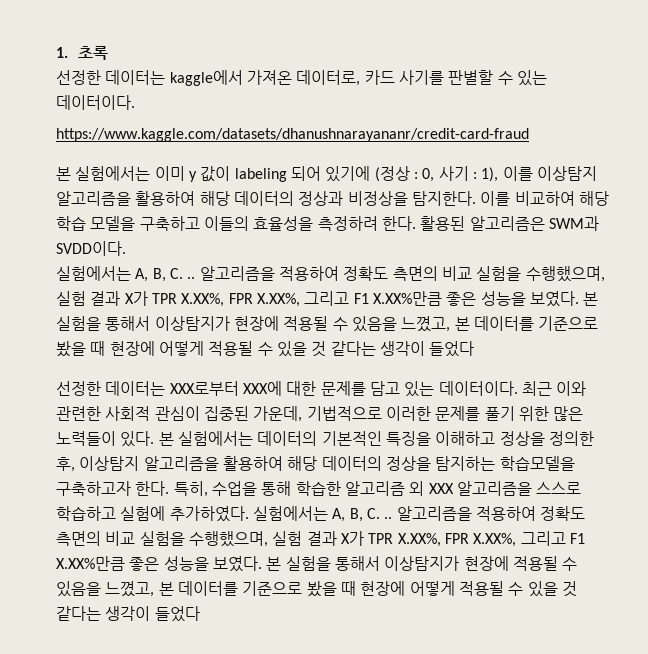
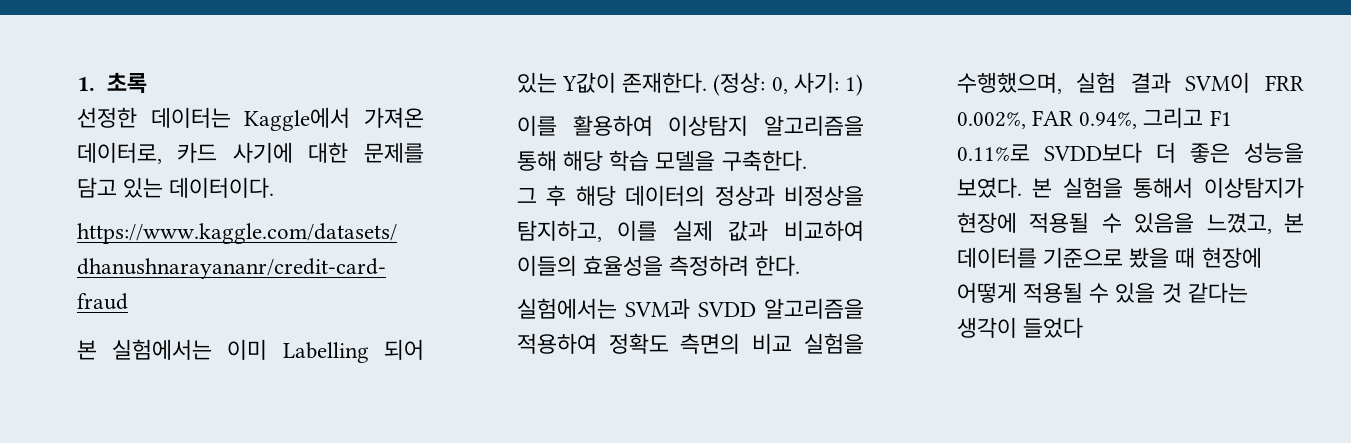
- 선정한 데이터는 kaggle에서 가져온 데이터로, 카드 사기를 판별할 수 있는 데이터이다.
+ 선정한 데이터는 Kaggle에서 가져온 데이터로, 카드 사기에 대한 문제를 담고 있는 데이터이다.
- 본 실험에서는 이미 y 값이 labeling 되어 있기에 (정상 : 0, 사기 : 1), 이를 이상탐지 알고리즘을 활용하여 해당 데이터의 정상과 비정상을 탐지한다. 이를 비교하여 해당 학습 모델을 구축하고 이들의 효율성을 측정하려 한다. 활용된 알고리즘은 SWM과 SVDD이다.
- 실험에서는 A, B, C. .. 알고리즘을 적용하여 정확도 측면의 비교 실험을 수행했으며, 실험 결과 X가 TPR X.XX%, FPR X.XX%, 그리고 F1 X.XX%만큼 좋은 성능을 보였다.
+ 본 실험에서는 이미 Labelling 되어 있는 Y값이 존재한다. (정상: 0, 사기: 1)
+ 이를 활용하여 이상탐지 알고리즘을 통해 해당 학습 모델을 구축한다.
+ 그 후 해당 데이터의 정상과 비정상을 탐지하고, 이를 실제 값과 비교하여 이들의 효율성을 측정하려 한다.
+ 실험에서는 SVM과 SVDD 알고리즘을 적용하여 정확도 측면의 비교 실험을 수행했으며, 실험 결과 SVM이 FRR 0.002%, FAR 0.94%, 그리고 F1 0.11%로 SVDD보다 더 좋은 성능을 보였다.
- 선정한 데이터는 XXX로부터 XXX에 대한 문제를 담고 있는 데이터이다. 최근 이와 관련한 사회적 관심이 집중된 가운데, 기법적으로 이러한 문제를 풀기 위한 많은 노력들이 있다. 본 실험에서는 데이터의 기본적인 특징을 이해하고 정상을 정의한 후, 이상탐지 알고리즘을 활용하여 해당 데이터의 정상을 탐지하는 학습모델을 구축하고자 한다. 특히, 수업을 통해 학습한 알고리즘 외 XXX 알고리즘을 스스로 학습하고 실험에 추가하였다. 실험에서는 A, B, C. .. 알고리즘을 적용하여 정확도 측면의 비교 실험을 수행했으며, 실험 결과 X가 TPR X.XX%, FPR X.XX%, 그리고 F1 X.XX%만큼 좋은 성능을 보였다. 본 실험을 통해서 이상탐지가 현장에 적용될 수 있음을 느꼈고, 본 데이터를 기준으로 봤을 때 현장에 어떻게 적용될 수 있을 것 같다는 생각이 들었다

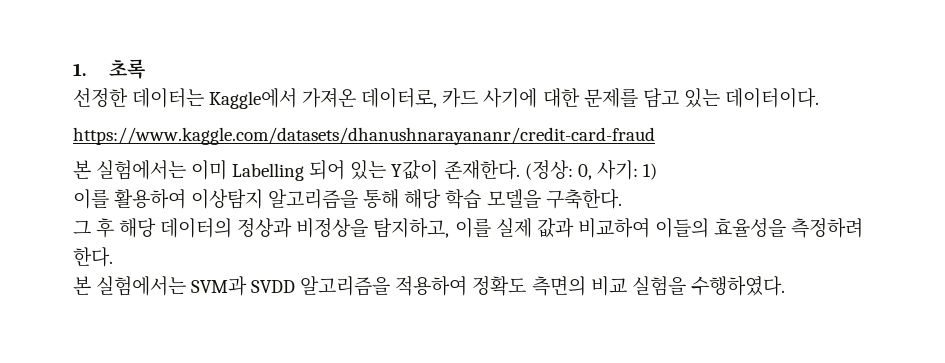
- 실험에서는 SVM과 SVDD 알고리즘을 적용하여 정확도 측면의 비교 실험을 수행했으며, 실험 결과 SVM이 FRR 0.002%, FAR 0.94%, 그리고 F1 0.11%로 SVDD보다 더 좋은 성능을 보였다. 본 실험을 통해서 이상탐지가 현장에 적용될 수 있음을 느꼈고, 본 데이터를 기준으로 봤을 때 현장에 어떻게 적용될 수 있을 것 같다는 생각이 들었다
+ 본 실험에서는 SVM과 SVDD 알고리즘을 적용하여 정확도 측면의 비교 실험을 수행하였다.

